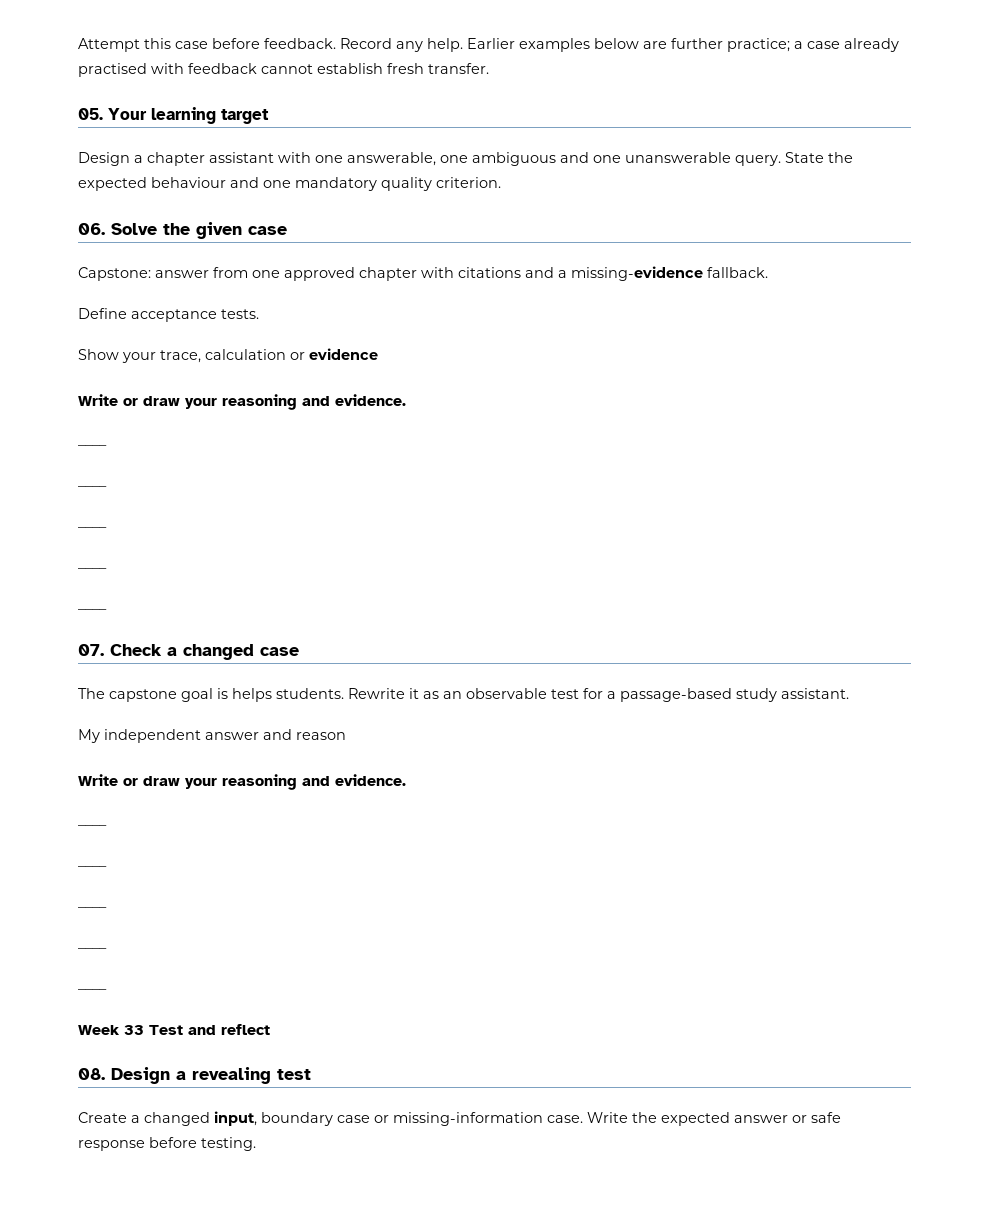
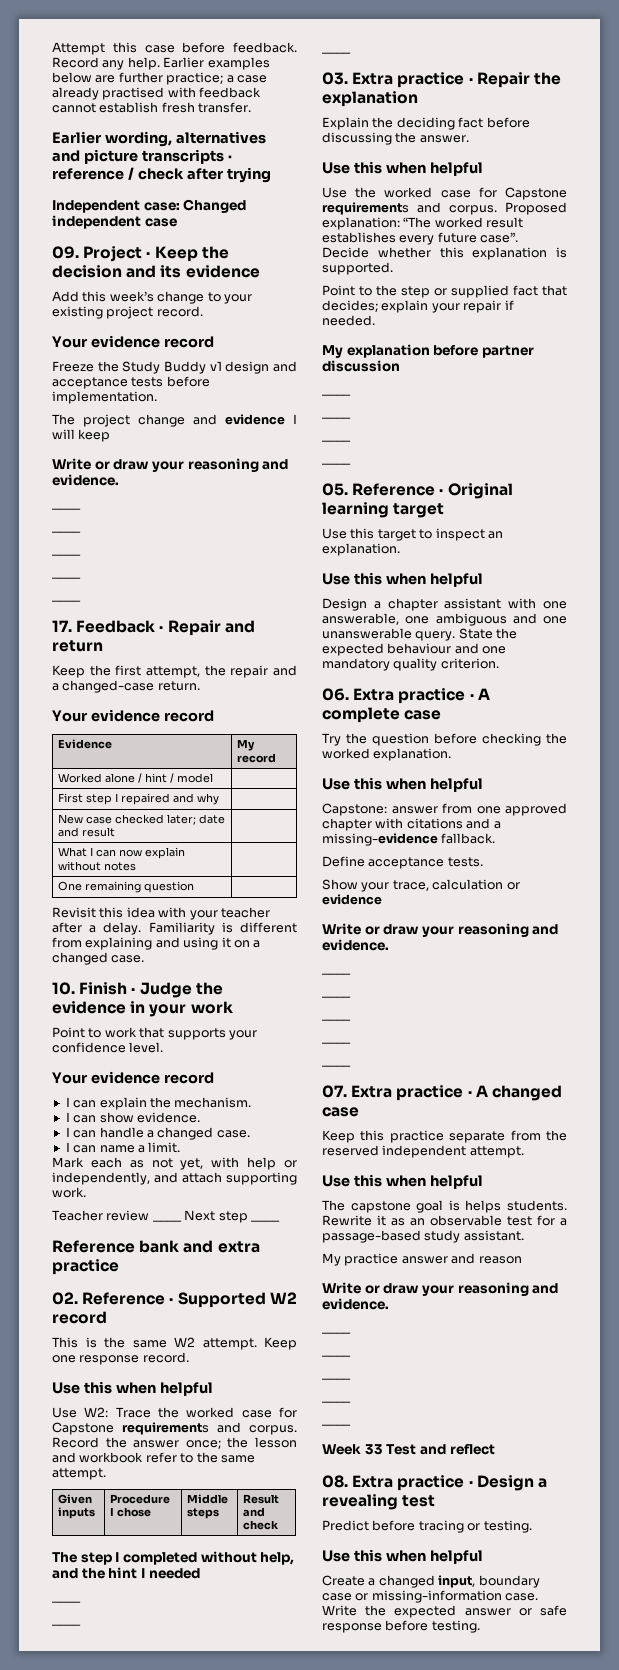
- 05. Your learning target
+ Earlier wording, alternatives and picture transcripts · reference / check after trying
+ Independent case: Changed independent case
+ 09. Project · Keep the decision and its evidence
+ Add this week’s change to your existing project record.
+ Your evidence record
+ Freeze the Study Buddy v1 design and acceptance tests before implementation.
+ The project change and evidence I will keep
+ Write or draw your reasoning and evidence.
+ ____
+ ____
+ ____
+ ____
+ ____
+ 17. Feedback · Repair and return
+ Keep the first attempt, the repair and a changed-case return.
+ Your evidence record
+ Evidence | My record
+ Worked alone / hint / model |
+ First step I repaired and why |
+ New case checked later; date and result |
+ What I can now explain without notes |
+ One remaining question |
+ Revisit this idea with your teacher after a delay. Familiarity is different from explaining and using it on a changed case.
+ 10. Finish · Judge the evidence in your work
+ Point to work that supports your confidence level.
+ Your evidence record
+ I can explain the mechanism.
+ I can show evidence.
+ I can handle a changed case.
+ I can name a limit.
+ Mark each as not yet, with help or independently, and attach supporting work.
+ Teacher review ____ Next step ____
+ Reference bank and extra practice
+ 02. Reference · Supported W2 record
+ This is the same W2 attempt. Keep one response record.
+ Use this when helpful
+ Use W2: Trace the worked case for Capstone requirements and corpus. Record the answer once; the lesson and workbook refer to the same attempt.
+ Given inputs | Procedure I chose | Middle steps | Result and check
+ The step I completed without help, and the hint I needed
+ ____
+ ____
+ ____
+ 03. Extra practice · Repair the explanation
+ Explain the deciding fact before discussing the answer.
+ Use this when helpful
+ Use the worked case for Capstone requirements and corpus. Proposed explanation: “The worked result establishes every future case”. Decide whether this explanation is supported.
+ Point to the step or supplied fact that decides; explain your repair if needed.
+ My explanation before partner discussion
+ ____
+ ____
+ ____
+ ____
+ 05. Reference · Original learning target
+ Use this target to inspect an explanation.
+ Use this when helpful
- 06. Solve the given case
+ 06. Extra practice · A complete case
+ Try the question before checking the worked explanation.
+ Use this when helpful
- 07. Check a changed case
+ 07. Extra practice · A changed case
+ Keep this practice separate from the reserved independent attempt.
+ Use this when helpful
- My independent answer and reason
+ My practice answer and reason
- 08. Design a revealing test
+ 08. Extra practice · Design a revealing test
+ Predict before tracing or testing.
+ Use this when helpful

